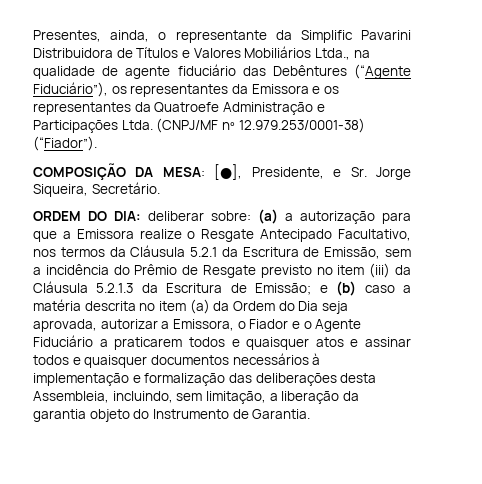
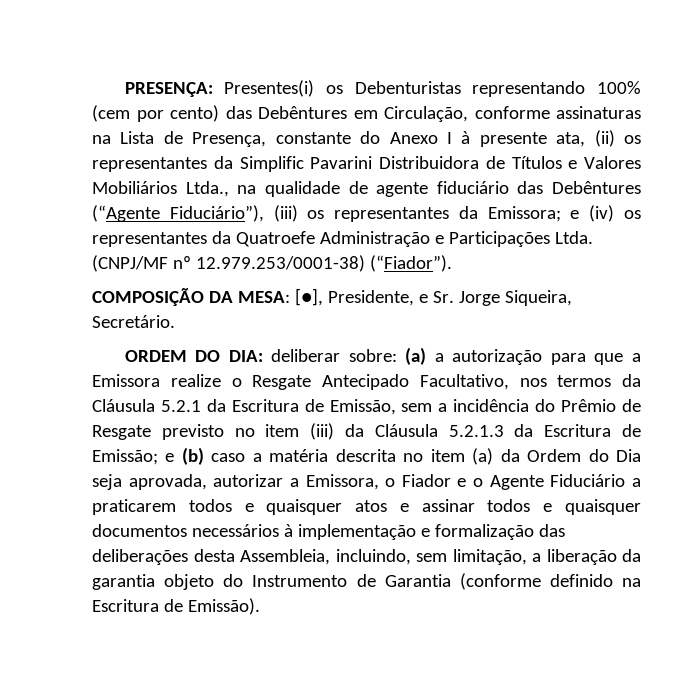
- Presentes, ainda, o representante da Simplific Pavarini Distribuidora de Títulos e Valores Mobiliários Ltda., na qualidade de agente fiduciário das Debêntures (“Agente Fiduciário”), os representantes da Emissora e os representantes da Quatroefe Administração e Participações Ltda.
+ PRESENÇA: Presentes(i) os Debenturistas representando 100% (cem por cento) das Debêntures em Circulação, conforme assinaturas na Lista de Presença, constante do Anexo I à presente ata, (ii) os representantes da Simplific Pavarini Distribuidora de Títulos e Valores Mobiliários Ltda., na qualidade de agente fiduciário das Debêntures (“Agente Fiduciário”), (iii) os representantes da Emissora; e (iv) os representantes da Quatroefe Administração e Participações Ltda.
- e (b) caso a matéria descrita no item (a) da Ordem do Dia seja aprovada, autorizar a Emissora, o Fiador e o Agente Fiduciário a praticarem todos e quaisquer atos e assinar todos e quaisquer documentos necessários à implementação e formalização das deliberações desta Assembleia, incluindo, sem limitação, a liberação da garantia objeto do Instrumento de Garantia.
+ e (b) caso a matéria descrita no item (a) da Ordem do Dia seja aprovada, autorizar a Emissora, o Fiador e o Agente Fiduciário a praticarem todos e quaisquer atos e assinar todos e quaisquer documentos necessários à implementação e formalização das deliberações desta Assembleia, incluindo, sem limitação, a liberação da garantia objeto do Instrumento de Garantia (conforme definido na Escritura de Emissão).

